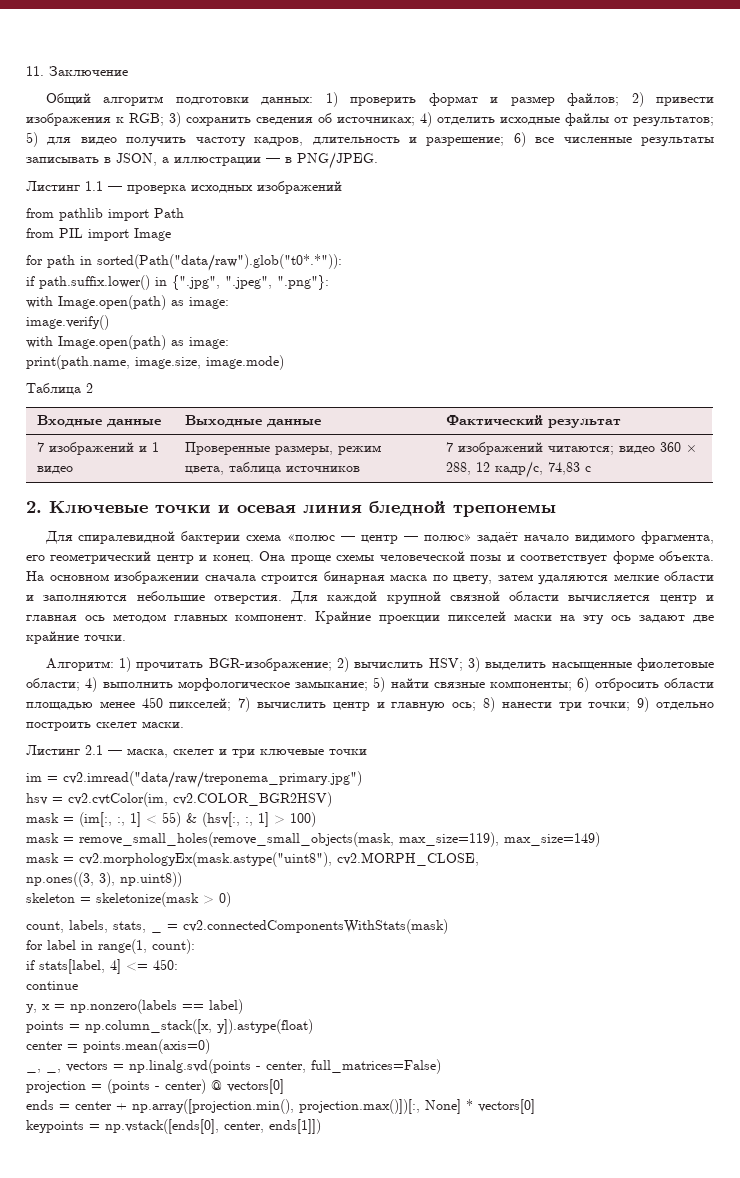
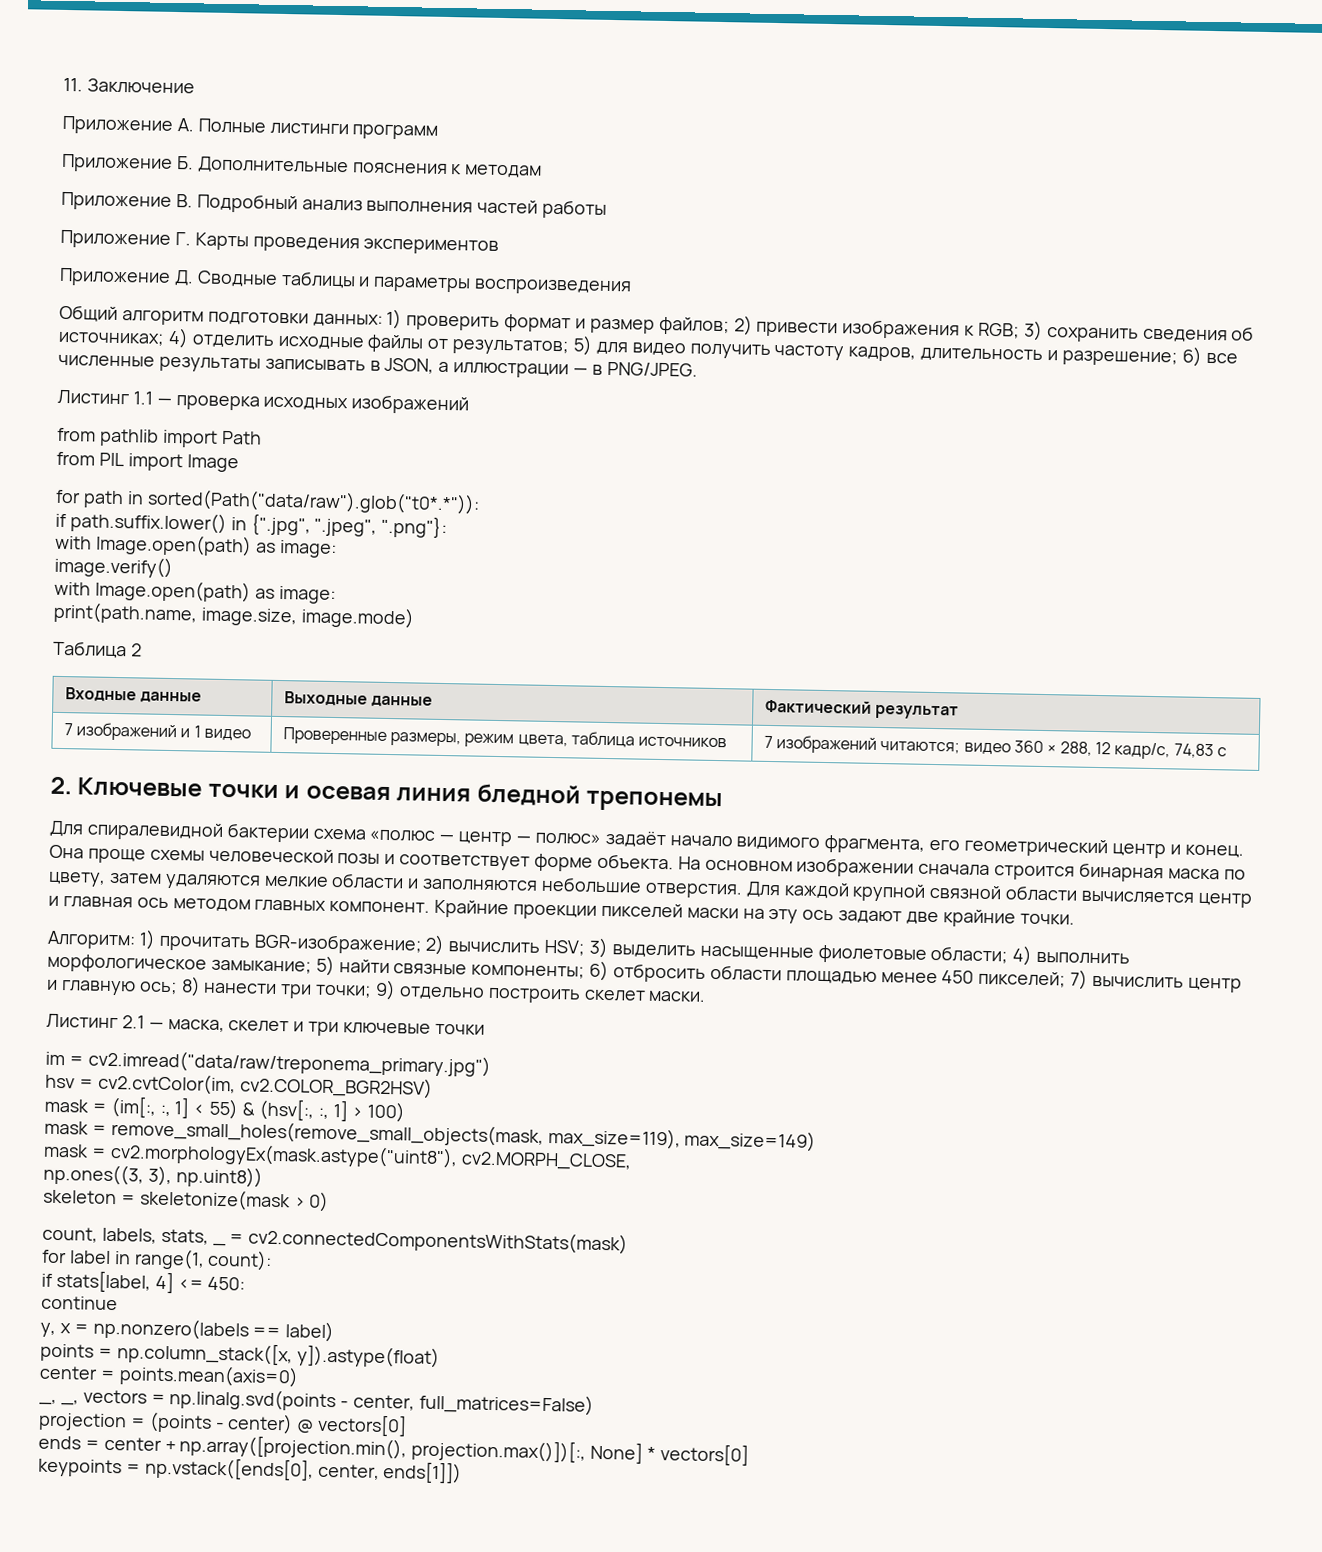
+ Приложение А. Полные листинги программ
+ Приложение Б. Дополнительные пояснения к методам
+ Приложение В. Подробный анализ выполнения частей работы
+ Приложение Г. Карты проведения экспериментов
+ Приложение Д. Сводные таблицы и параметры воспроизведения

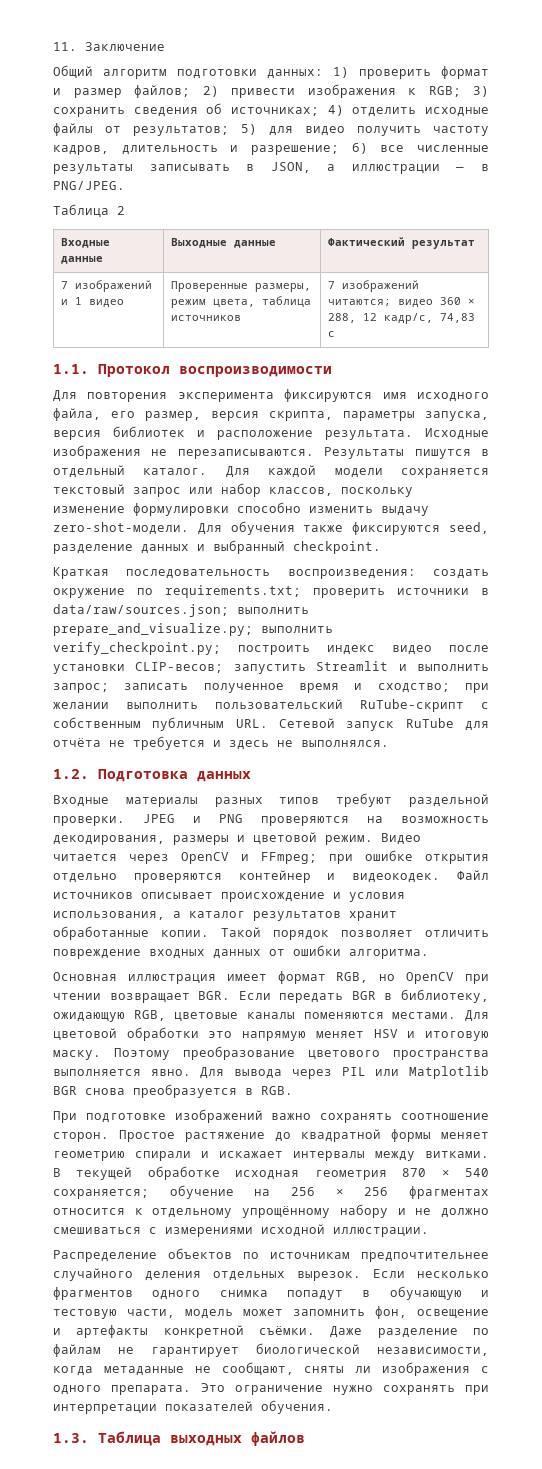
- Приложение А. Полные листинги программ
- Приложение Б. Дополнительные пояснения к методам
- Приложение В. Подробный анализ выполнения частей работы
- Приложение Г. Карты проведения экспериментов
- Приложение Д. Сводные таблицы и параметры воспроизведения
- Листинг 1.1 — проверка исходных изображений
- from pathlib import Path
- from PIL import Image
- for path in sorted(Path("data/raw").glob("t0*.*")):
- if path.suffix.lower() in {".jpg", ".jpeg", ".png"}:
- with Image.open(path) as image:
- image.verify()
- with Image.open(path) as image:
- print(path.name, image.size, image.mode)
- 2. Ключевые точки и осевая линия бледной трепонемы
- Для спиралевидной бактерии схема «полюс — центр — полюс» задаёт начало видимого фрагмента, его геометрический центр и конец. Она проще схемы человеческой позы и соответствует форме объекта. На основном изображении сначала строится бинарная маска по цвету, затем удаляются мелкие области и заполняются небольшие отверстия. Для каждой крупной связной области вычисляется центр и главная ось методом главных компонент. Крайние проекции пикселей маски на эту ось задают две крайние точки.
- Алгоритм: 1) прочитать BGR-изображение; 2) вычислить HSV; 3) выделить насыщенные фиолетовые области; 4) выполнить морфологическое замыкание; 5) найти связные компоненты; 6) отбросить области площадью менее 450 пикселей; 7) вычислить центр и главную ось; 8) нанести три точки; 9) отдельно построить скелет маски.
- Листинг 2.1 — маска, скелет и три ключевые точки
- im = cv2.imread("data/raw/treponema_primary.jpg")
- hsv = cv2.cvtColor(im, cv2.COLOR_BGR2HSV)
- mask = (im[:, :, 1] < 55) & (hsv[:, :, 1] > 100)
- mask = remove_small_holes(remove_small_objects(mask, max_size=119), max_size=149)
- mask = cv2.morphologyEx(mask.astype("uint8"), cv2.MORPH_CLOSE,
- np.ones((3, 3), np.uint8))
- skeleton = skeletonize(mask > 0)
- count, labels, stats, _ = cv2.connectedComponentsWithStats(mask)
- for label in range(1, count):
- if stats[label, 4] <= 450:
- continue
- y, x = np.nonzero(labels == label)
- points = np.column_stack([x, y]).astype(float)
- center = points.mean(axis=0)
- _, _, vectors = np.linalg.svd(points - center, full_matrices=False)
- projection = (points - center) @ vectors[0]
- ends = center + np.array([projection.min(), projection.max()])[:, None] * vectors[0]
- keypoints = np.vstack([ends[0], center, ends[1]])
+ 1.1. Протокол воспроизводимости
+ Для повторения эксперимента фиксируются имя исходного файла, его размер, версия скрипта, параметры запуска, версия библиотек и расположение результата. Исходные изображения не перезаписываются. Результаты пишутся в отдельный каталог. Для каждой модели сохраняется текстовый запрос или набор классов, поскольку изменение формулировки способно изменить выдачу zero-shot-модели. Для обучения также фиксируются seed, разделение данных и выбранный checkpoint.
+ Краткая последовательность воспроизведения: создать окружение по requirements.txt; проверить источники в data/raw/sources.json; выполнить prepare_and_visualize.py; выполнить verify_checkpoint.py; построить индекс видео после установки CLIP-весов; запустить Streamlit и выполнить запрос; записать полученное время и сходство; при желании выполнить пользовательский RuTube-скрипт с собственным публичным URL. Сетевой запуск RuTube для отчёта не требуется и здесь не выполнялся.
+ 1.2. Подготовка данных
+ Входные материалы разных типов требуют раздельной проверки. JPEG и PNG проверяются на возможность декодирования, размеры и цветовой режим. Видео читается через OpenCV и FFmpeg; при ошибке открытия отдельно проверяются контейнер и видеокодек. Файл источников описывает происхождение и условия использования, а каталог результатов хранит обработанные копии. Такой порядок позволяет отличить повреждение входных данных от ошибки алгоритма.
+ Основная иллюстрация имеет формат RGB, но OpenCV при чтении возвращает BGR. Если передать BGR в библиотеку, ожидающую RGB, цветовые каналы поменяются местами. Для цветовой обработки это напрямую меняет HSV и итоговую маску. Поэтому преобразование цветового пространства выполняется явно. Для вывода через PIL или Matplotlib BGR снова преобразуется в RGB.
+ При подготовке изображений важно сохранять соотношение сторон. Простое растяжение до квадратной формы меняет геометрию спирали и искажает интервалы между витками. В текущей обработке исходная геометрия 870 × 540 сохраняется; обучение на 256 × 256 фрагментах относится к отдельному упрощённому набору и не должно смешиваться с измерениями исходной иллюстрации.
+ Распределение объектов по источникам предпочтительнее случайного деления отдельных вырезок. Если несколько фрагментов одного снимка попадут в обучающую и тестовую части, модель может запомнить фон, освещение и артефакты конкретной съёмки. Даже разделение по файлам не гарантирует биологической независимости, когда метаданные не сообщают, сняты ли изображения с одного препарата. Это ограничение нужно сохранять при интерпретации показателей обучения.
+ 1.3. Таблица выходных файлов

